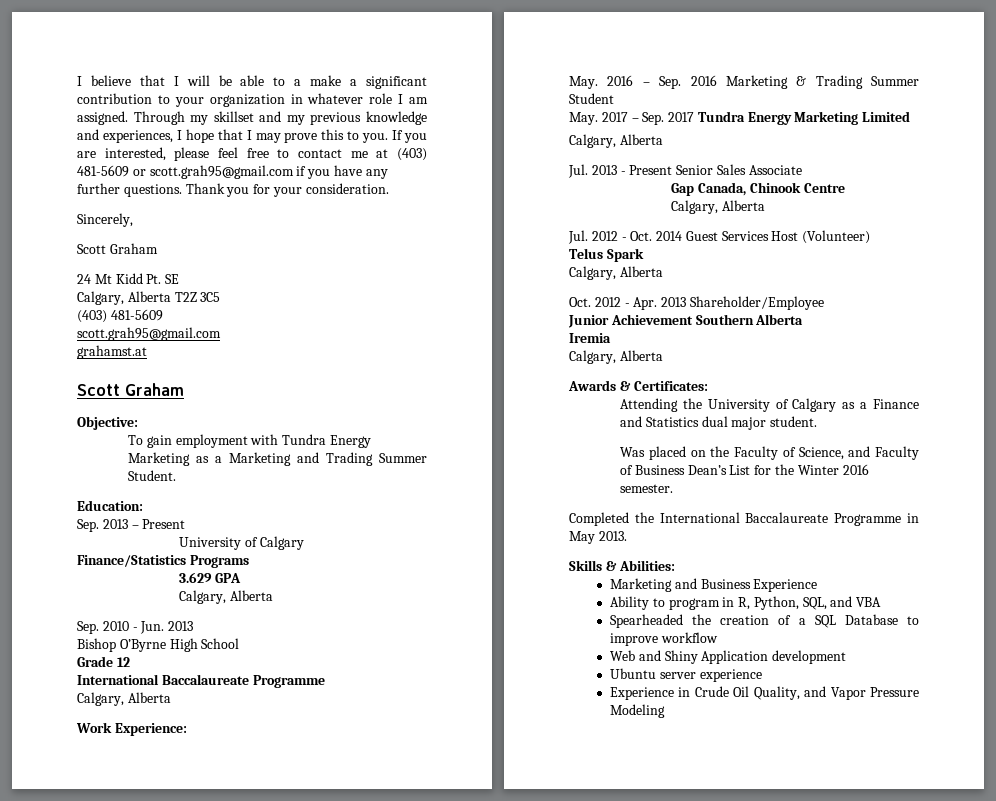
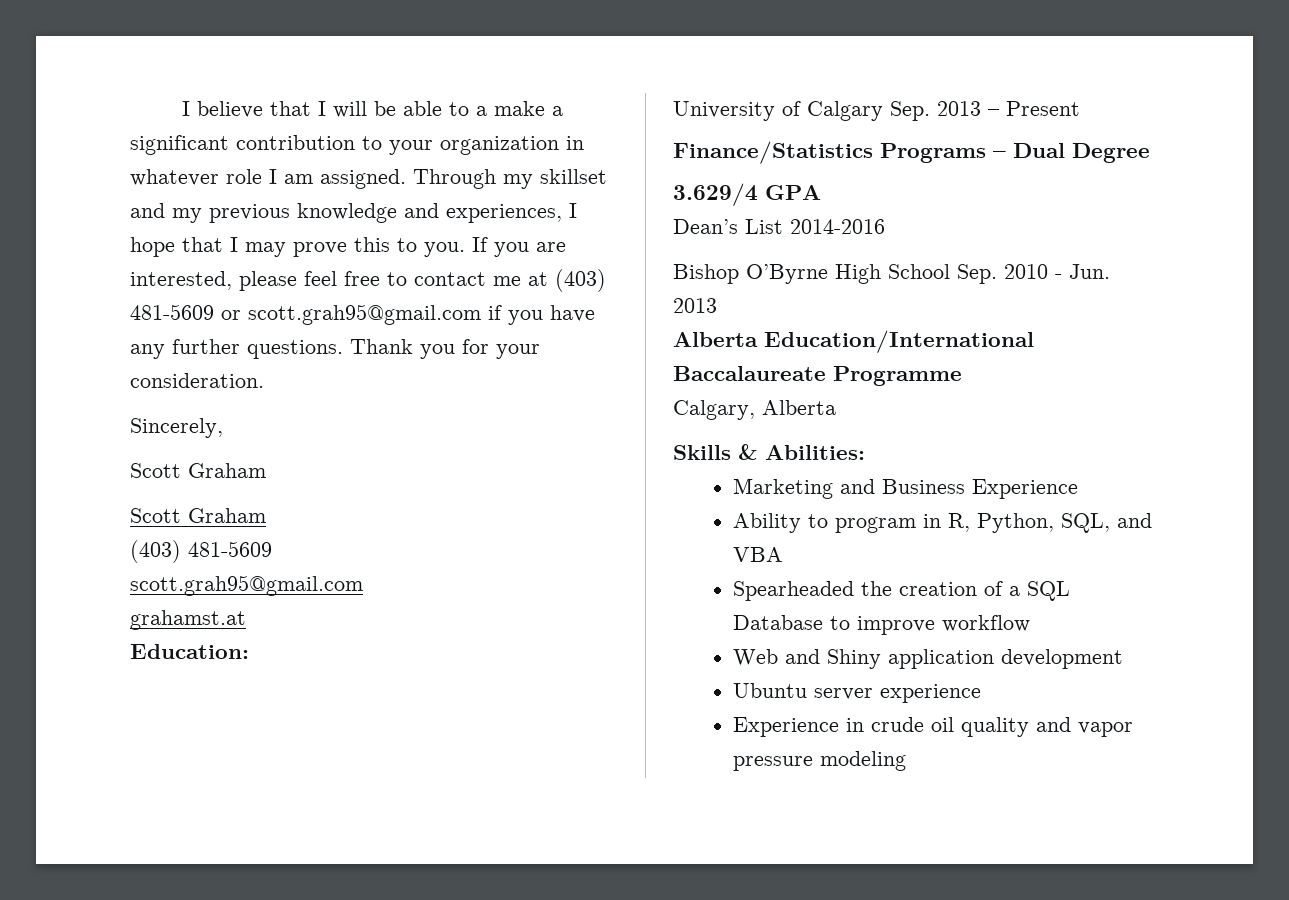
  Sincerely,
  Scott Graham
- 24 Mt Kidd Pt. SE
- Calgary, Alberta T2Z 3C5
+ Scott Graham
  (403) 481-5609
  scott.grah95@gmail.com
  grahamst.at
- Scott Graham
- Objective:
- To gain employment with Tundra Energy Marketing as a Marketing and Trading Summer Student.
  Education:
- Sep. 2013 – Present
- University of Calgary
+ University of Calgary Sep. 2013 – Present
- Finance/Statistics Programs
- 3.629 GPA
- Calgary, Alberta
- Sep. 2010 - Jun. 2013
+ Finance/Statistics Programs – Dual Degree
+ 3.629/4 GPA
+ Dean’s List 2014-2016
+ Bishop O’Byrne High School Sep. 2010 - Jun. 2013
- Bishop O’Byrne High School
- Grade 12
- International Baccalaureate Programme
+ Alberta Education/International Baccalaureate Programme
  Calgary, Alberta
- Work Experience:
- May. 2016 – Sep. 2016 Marketing & Trading Summer Student
- May. 2017 – Sep. 2017 Tundra Energy Marketing Limited
- Calgary, Alberta
- Jul. 2013 - Present Senior Sales Associate
- Gap Canada, Chinook Centre
- Calgary, Alberta
- Jul. 2012 - Oct. 2014 Guest Services Host (Volunteer)
- Telus Spark
- Calgary, Alberta
- Oct. 2012 - Apr. 2013 Shareholder/Employee
- Junior Achievement Southern Alberta
- Iremia
- Calgary, Alberta
- Awards & Certificates:
- Attending the University of Calgary as a Finance and Statistics dual major student.
- Was placed on the Faculty of Science, and Faculty of Business Dean’s List for the Winter 2016 semester.
- Completed the International Baccalaureate Programme in May 2013.
- Web and Shiny Application development
+ Web and Shiny application development
- Experience in Crude Oil Quality, and Vapor Pressure Modeling
+ Experience in crude oil quality and vapor pressure modeling

